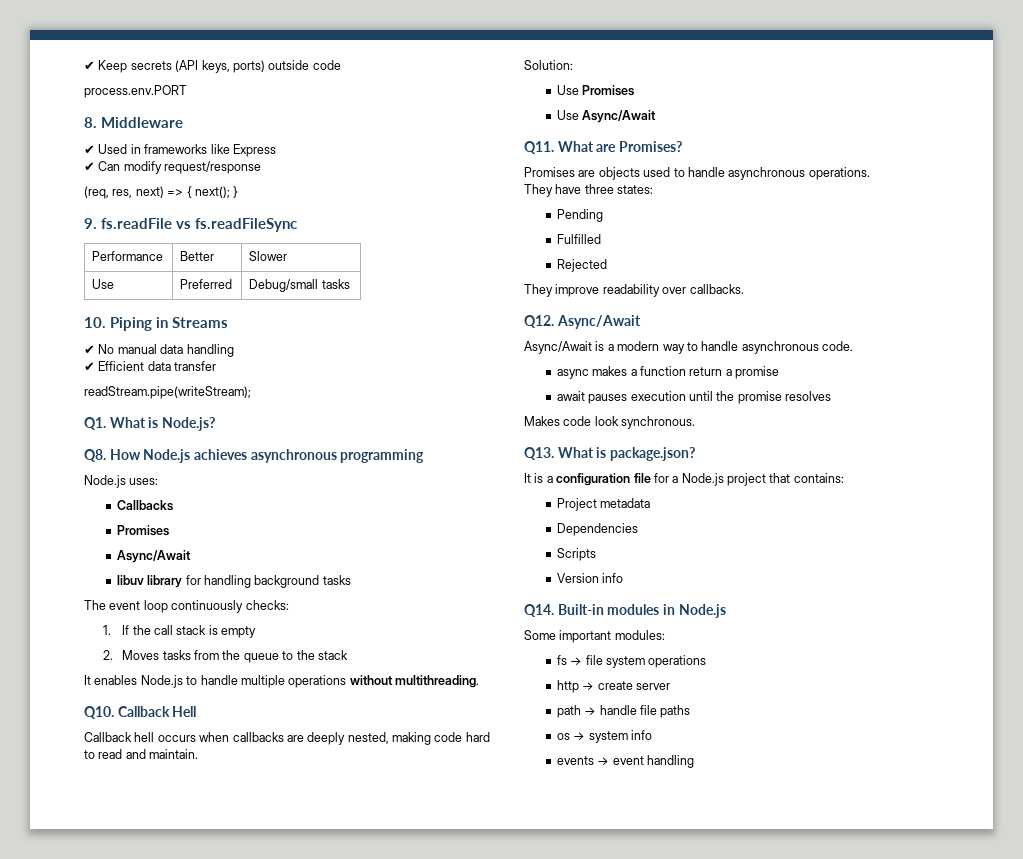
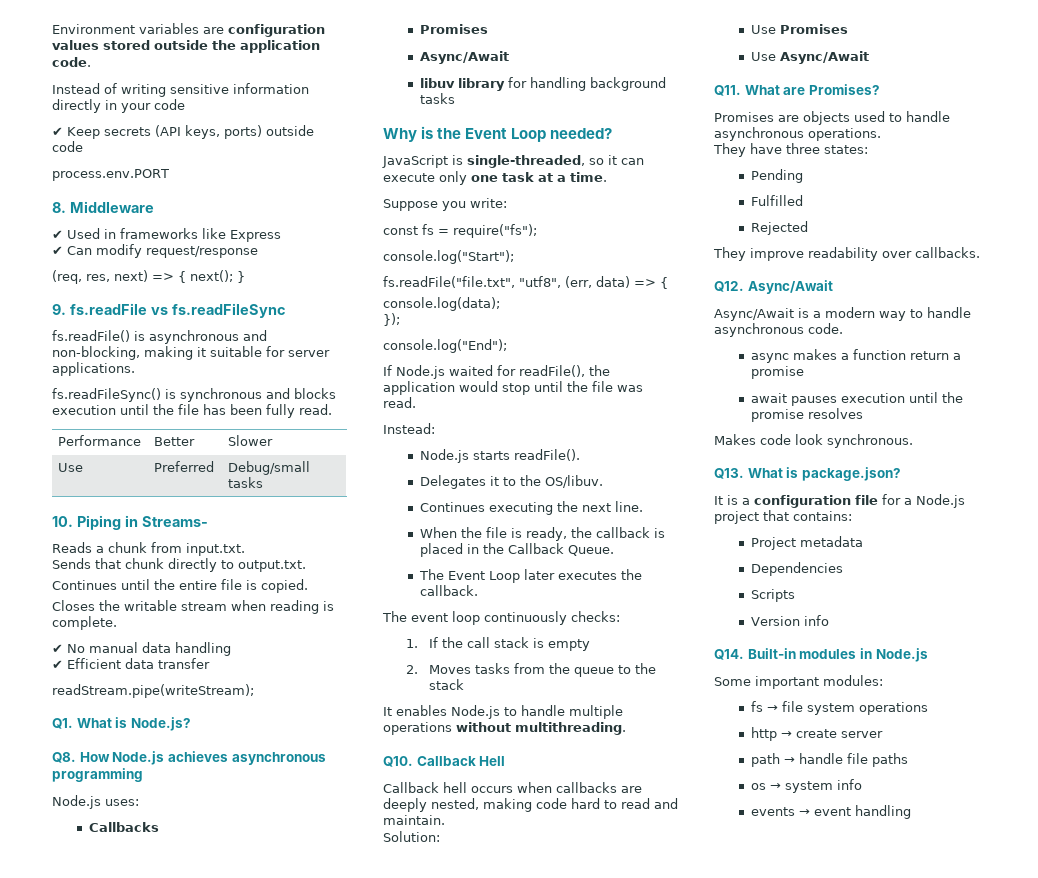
+ Environment variables are configuration values stored outside the application code.
+ Instead of writing sensitive information directly in your code
+ fs.readFile() is asynchronous and non-blocking, making it suitable for server applications.
+ fs.readFileSync() is synchronous and blocks execution until the file has been fully read.
- 10. Piping in Streams
+ 10. Piping in Streams-
+ Reads a chunk from input.txt.
+ Sends that chunk directly to output.txt.
+ Continues until the entire file is copied.
+ Closes the writable stream when reading is complete.
+ Why is the Event Loop needed?
+ JavaScript is single-threaded, so it can execute only one task at a time.
+ Suppose you write:
+ const fs = require("fs");
+ console.log("Start");
+ fs.readFile("file.txt", "utf8", (err, data) => {
+ console.log(data);
+ });
+ console.log("End");
+ If Node.js waited for readFile(), the application would stop until the file was read.
+ Instead:
+ Node.js starts readFile().
+ Delegates it to the OS/libuv.
+ Continues executing the next line.
+ When the file is ready, the callback is placed in the Callback Queue.
+ The Event Loop later executes the callback.

